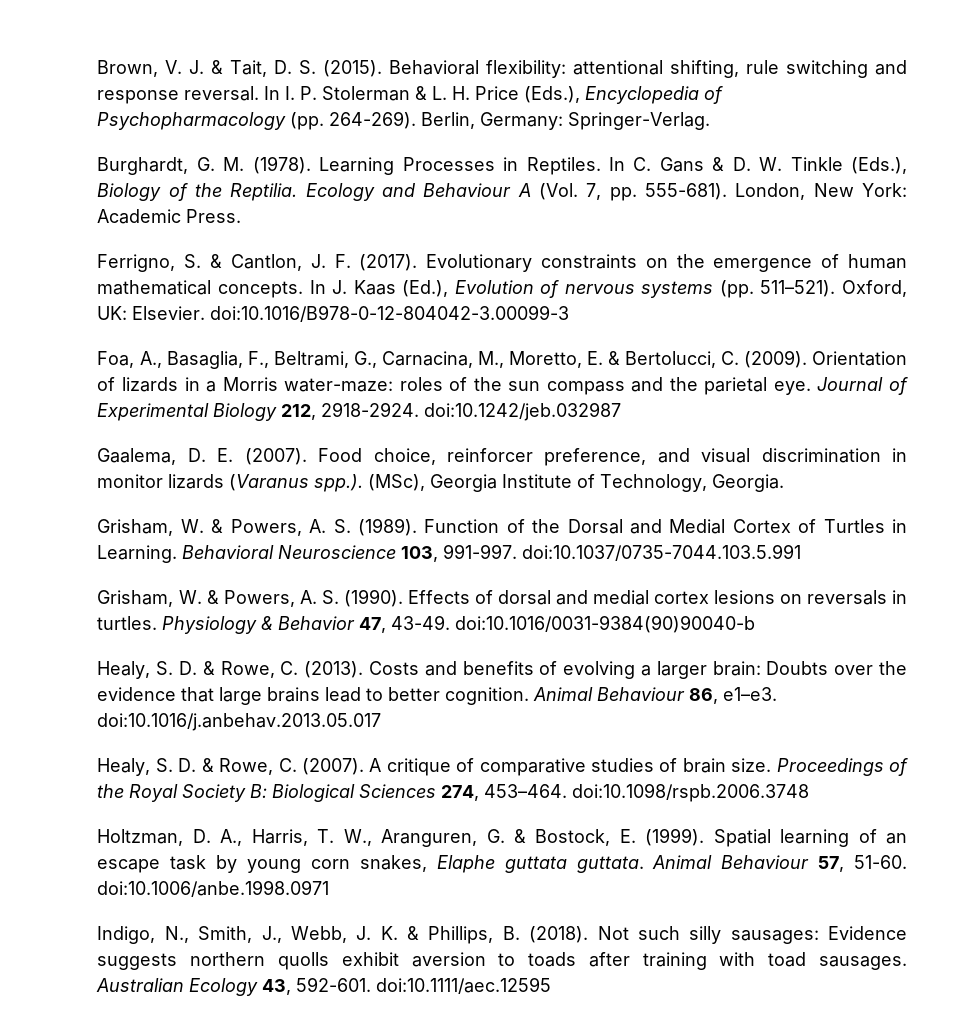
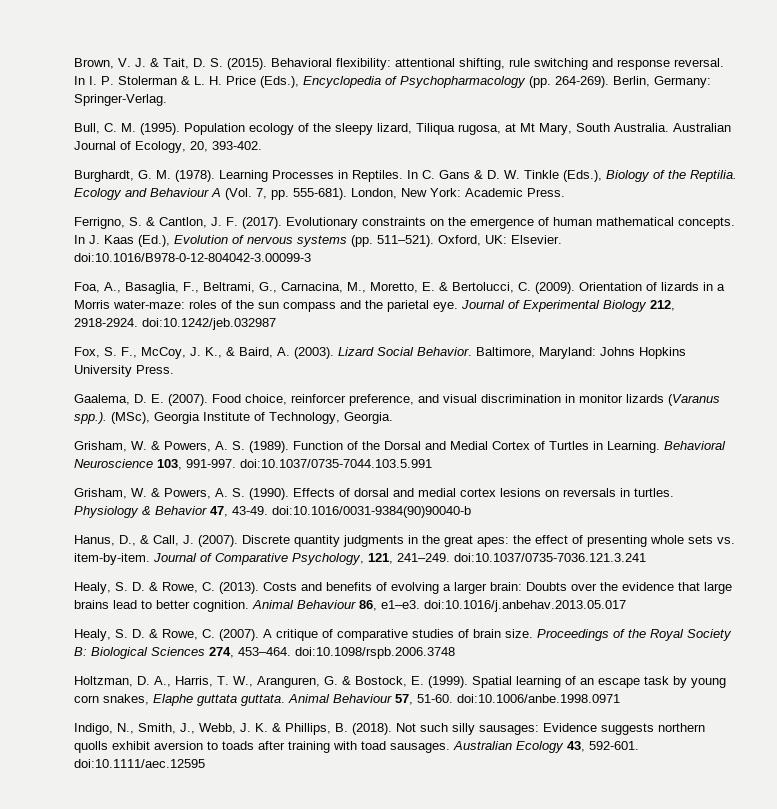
+ Bull, C. M. (1995). Population ecology of the sleepy lizard, Tiliqua rugosa, at Mt Mary, South Australia. Australian Journal of Ecology, 20, 393-402.
+ Fox, S. F., McCoy, J. K., & Baird, A. (2003). Lizard Social Behavior. Baltimore, Maryland: Johns Hopkins University Press.
+ Hanus, D., & Call, J. (2007). Discrete quantity judgments in the great apes: the effect of presenting whole sets vs. item-by-item. Journal of Comparative Psychology, 121, 241–249. doi:10.1037/0735-7036.121.3.241

